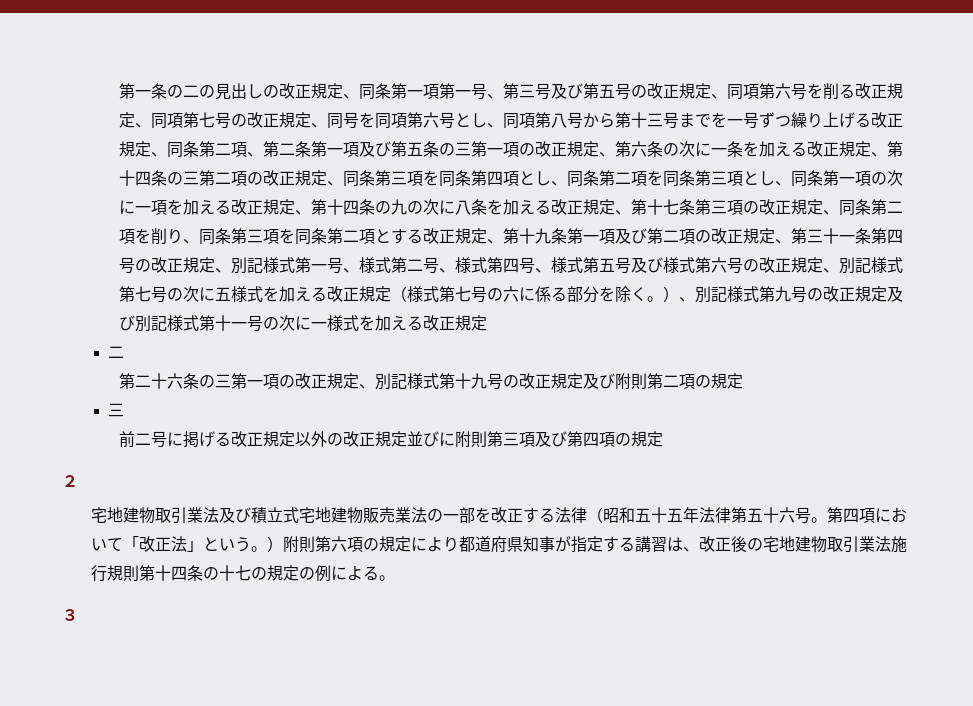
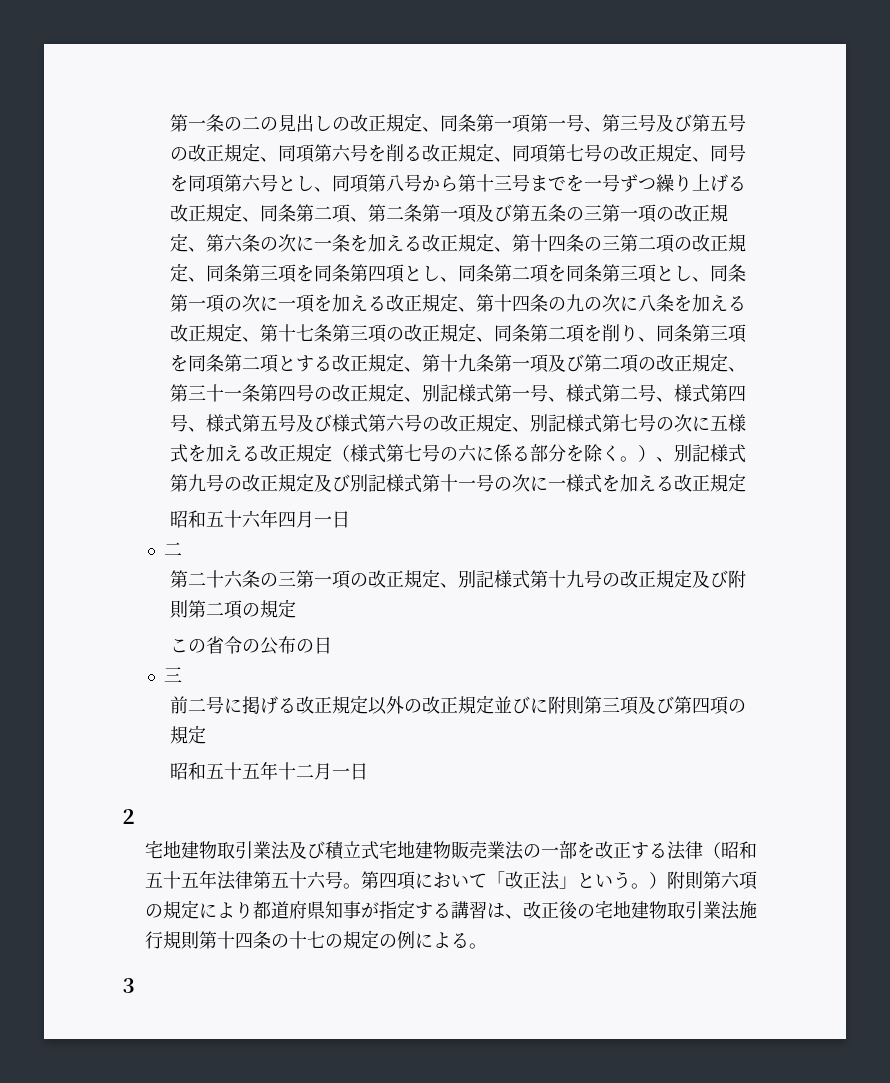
+ 昭和五十六年四月一日
+ この省令の公布の日
+ 昭和五十五年十二月一日

